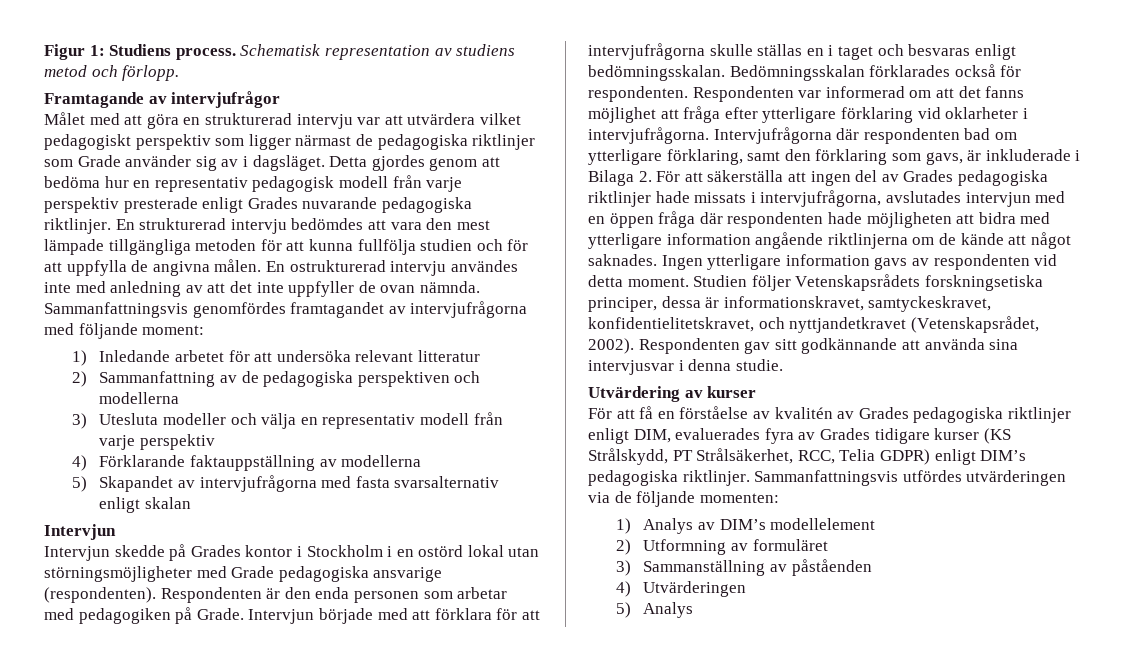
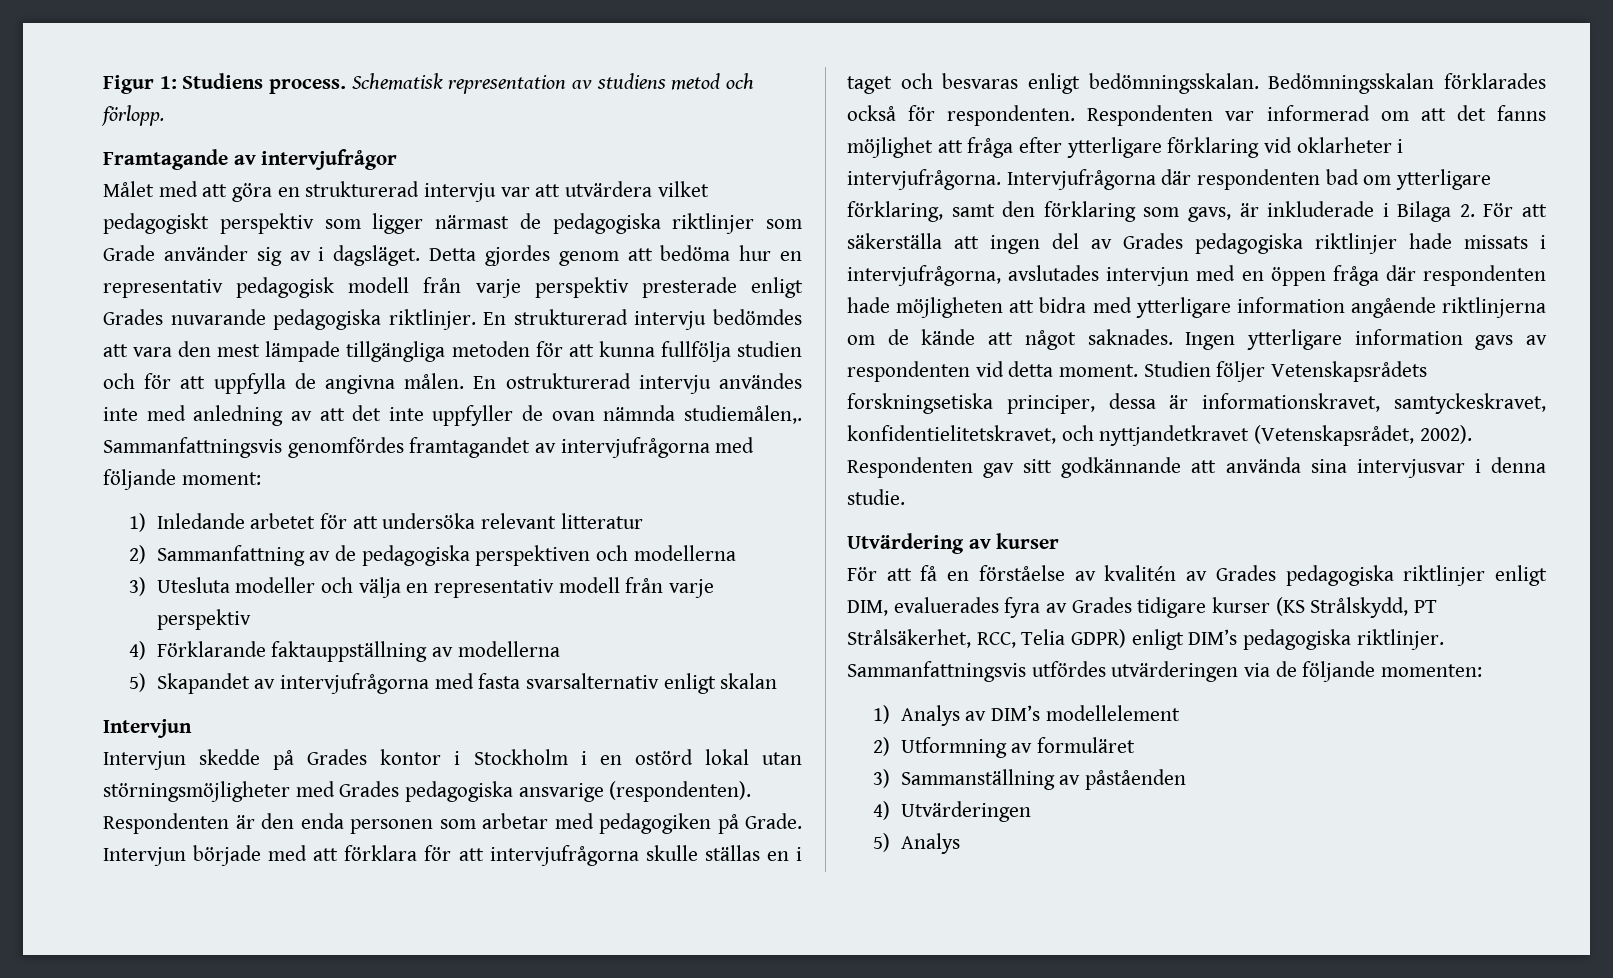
- En ostrukturerad intervju användes inte med anledning av att det inte uppfyller de ovan nämnda.
+ En ostrukturerad intervju användes inte med anledning av att det inte uppfyller de ovan nämnda studiemålen,.
- Intervjun skedde på Grades kontor i Stockholm i en ostörd lokal utan störningsmöjligheter med Grade pedagogiska ansvarige (respondenten).
+ Intervjun skedde på Grades kontor i Stockholm i en ostörd lokal utan störningsmöjligheter med Grades pedagogiska ansvarige (respondenten).

